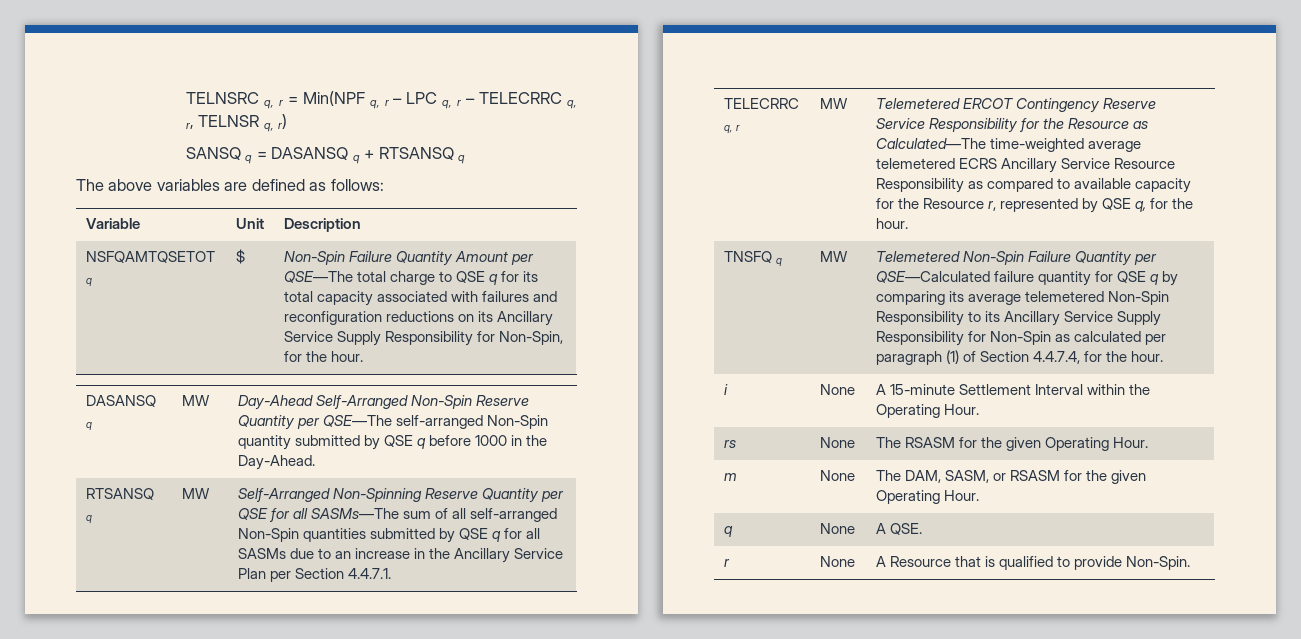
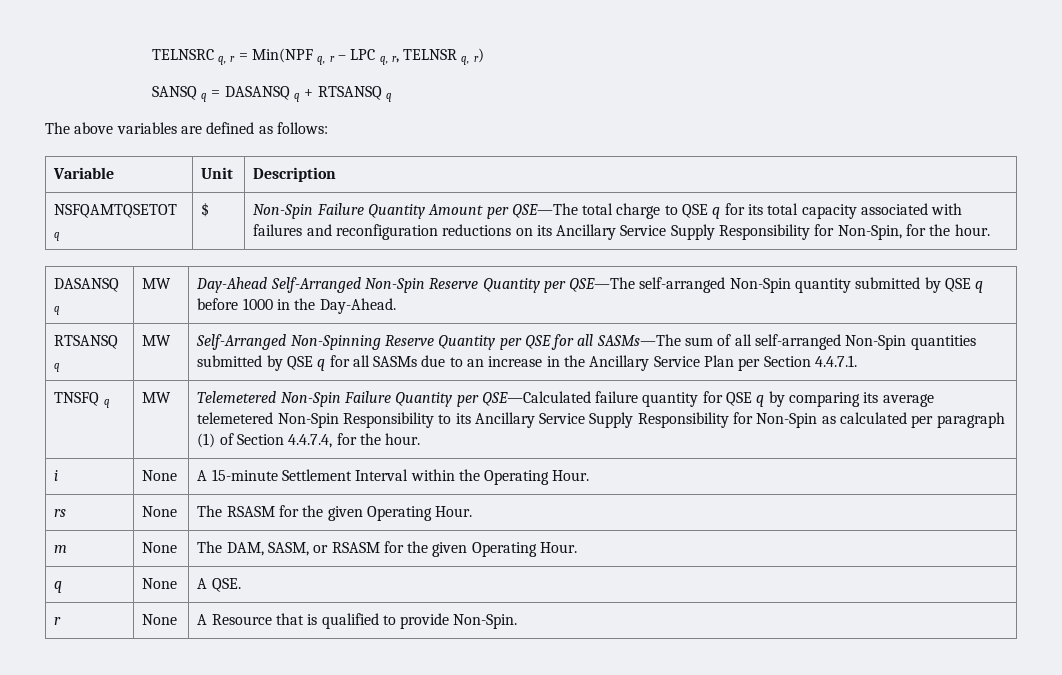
- TELNSRC q, r = Min(NPF q, r – LPC q, r – TELECRRC q, r, TELNSR q, r)
+ TELNSRC q, r = Min(NPF q, r – LPC q, r, TELNSR q, r)
- TELECRRC q, r | MW | Telemetered ERCOT Contingency Reserve Service Responsibility for the Resource as Calculated—The time-weighted average telemetered ECRS Ancillary Service Resource Responsibility as compared to available capacity for the Resource r, represented by QSE q, for the hour.

